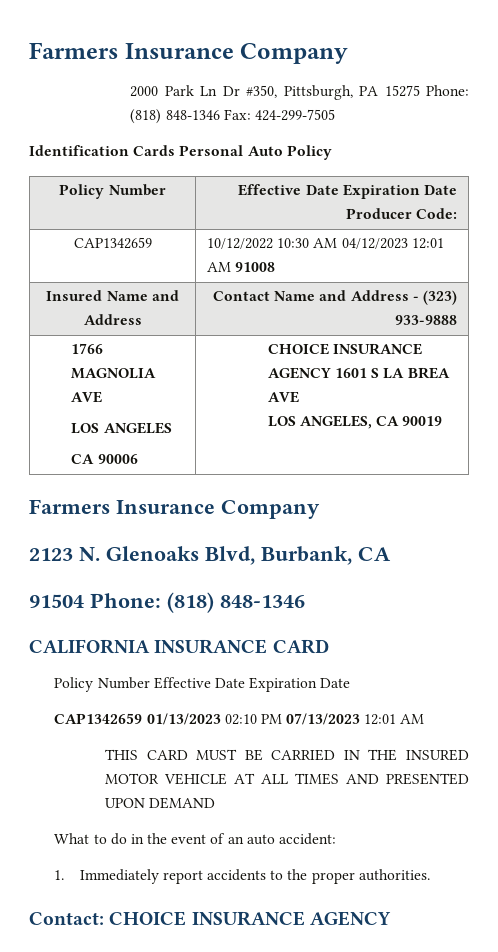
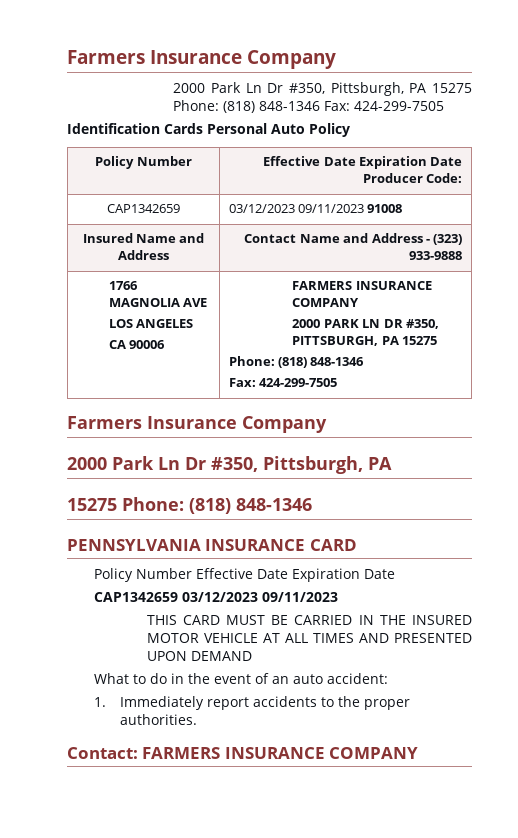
- CAP1342659 | 10/12/2022 10:30 AM 04/12/2023 12:01 AM 91008
+ CAP1342659 | 03/12/2023 09/11/2023 91008
  1766 MAGNOLIA AVE
  LOS ANGELES
- CA 90006 | CHOICE INSURANCE AGENCY 1601 S LA BREA AVE
- LOS ANGELES, CA 90019
+ CA 90006 | FARMERS INSURANCE COMPANY
+ 2000 PARK LN DR #350, PITTSBURGH, PA 15275
+ Phone: (818) 848-1346
+ Fax: 424-299-7505
  Farmers Insurance Company
- 2123 N. Glenoaks Blvd, Burbank, CA
- 91504 Phone: (818) 848-1346
- CALIFORNIA INSURANCE CARD
+ 2000 Park Ln Dr #350, Pittsburgh, PA
+ 15275 Phone: (818) 848-1346
+ PENNSYLVANIA INSURANCE CARD
- CAP1342659 01/13/2023 02:10 PM 07/13/2023 12:01 AM
+ CAP1342659 03/12/2023 09/11/2023
- Contact: CHOICE INSURANCE AGENCY
+ Contact: FARMERS INSURANCE COMPANY

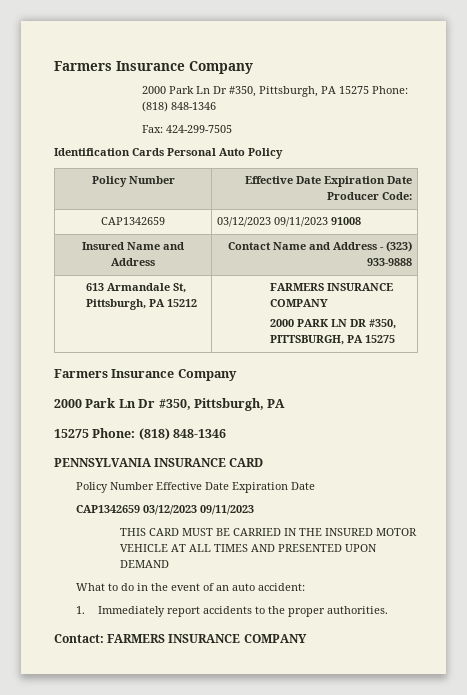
- 2000 Park Ln Dr #350, Pittsburgh, PA 15275 Phone: (818) 848-1346 Fax: 424-299-7505
+ 2000 Park Ln Dr #350, Pittsburgh, PA 15275 Phone: (818) 848-1346
+ Fax: 424-299-7505
- 1766 MAGNOLIA AVE
- LOS ANGELES
- CA 90006 | FARMERS INSURANCE COMPANY
+ 613 Armandale St, Pittsburgh, PA 15212 | FARMERS INSURANCE COMPANY
  2000 PARK LN DR #350, PITTSBURGH, PA 15275
- Phone: (818) 848-1346
- Fax: 424-299-7505

